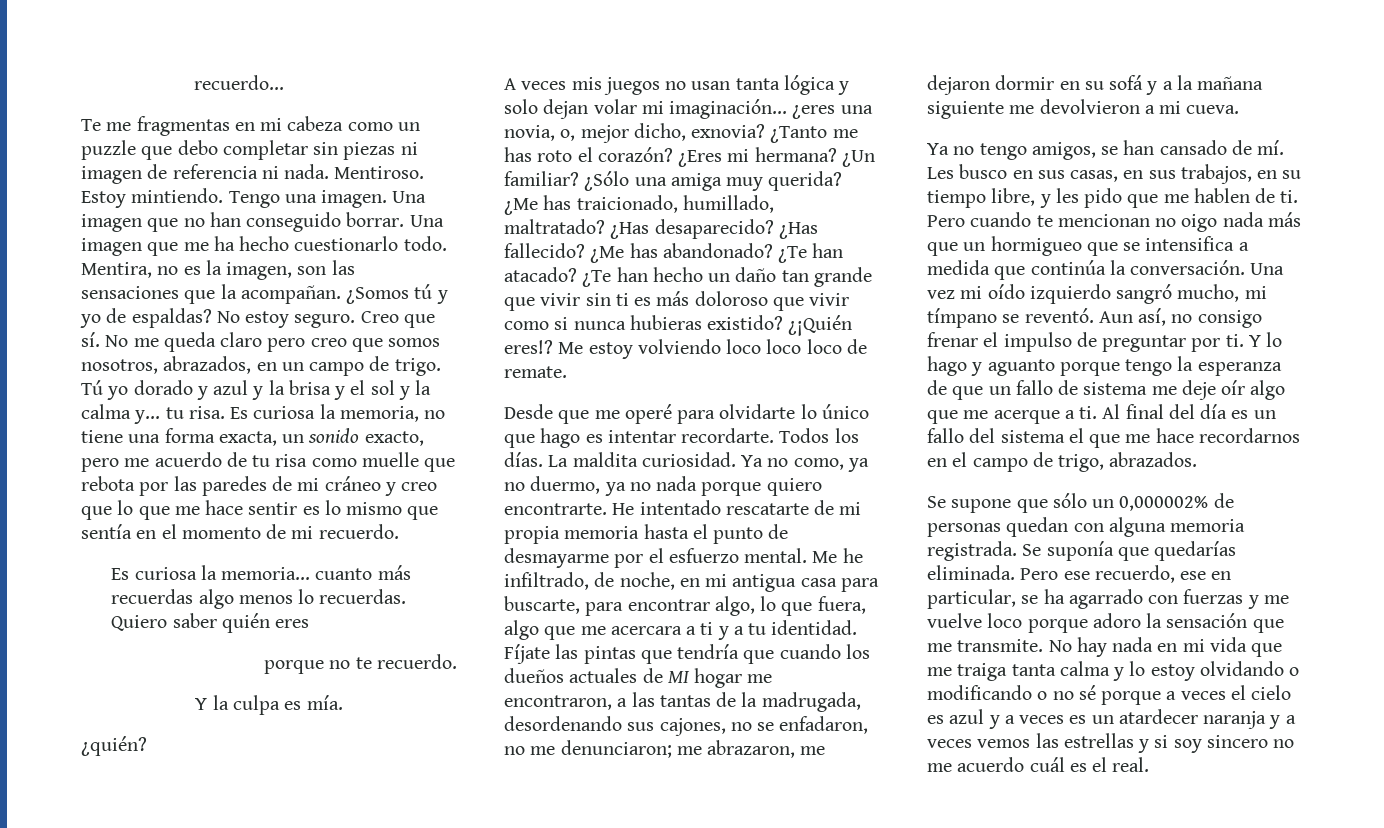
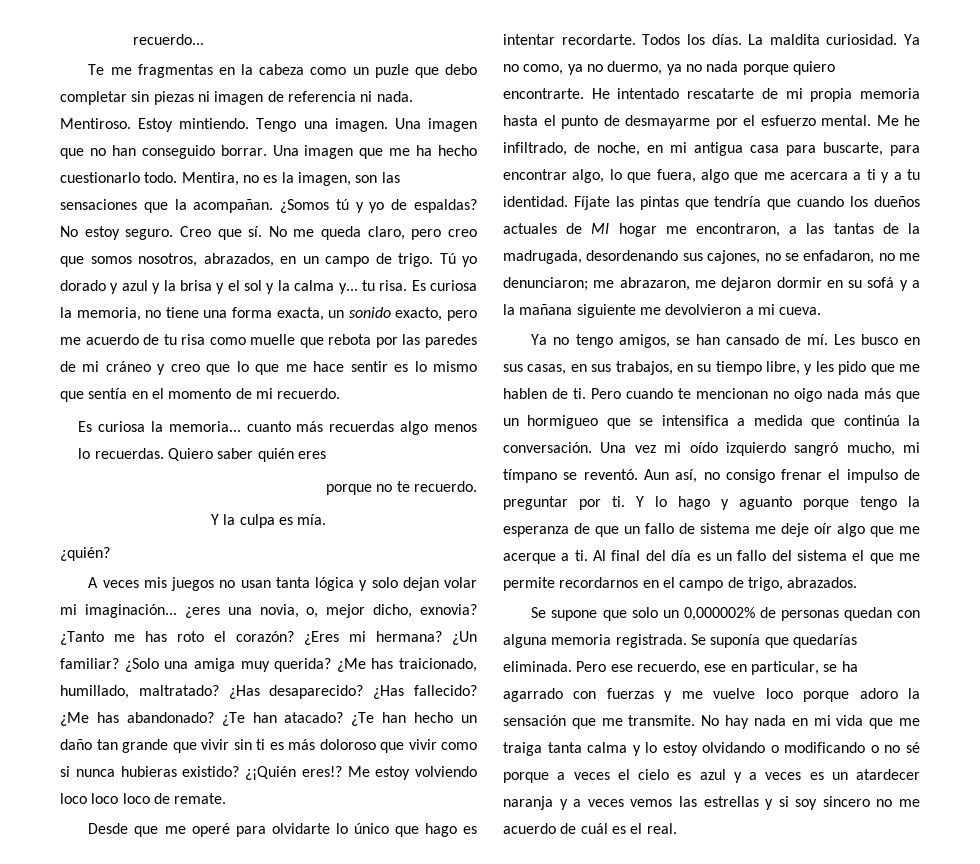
- Te me fragmentas en mi cabeza como un puzzle que debo completar sin piezas ni imagen de referencia ni nada.
+ Te me fragmentas en la cabeza como un puzle que debo completar sin piezas ni imagen de referencia ni nada.
- No me queda claro pero creo que somos nosotros, abrazados, en un campo de trigo.
+ No me queda claro, pero creo que somos nosotros, abrazados, en un campo de trigo.
- ¿Sólo una amiga muy querida?
+ ¿Solo una amiga muy querida?
- Al final del día es un fallo del sistema el que me hace recordarnos en el campo de trigo, abrazados.
+ Al final del día es un fallo del sistema el que me permite recordarnos en el campo de trigo, abrazados.
- Se supone que sólo un 0,000002% de personas quedan con alguna memoria registrada.
+ Se supone que solo un 0,000002% de personas quedan con alguna memoria registrada.
- No hay nada en mi vida que me traiga tanta calma y lo estoy olvidando o modificando o no sé porque a veces el cielo es azul y a veces es un atardecer naranja y a veces vemos las estrellas y si soy sincero no me acuerdo cuál es el real.
+ No hay nada en mi vida que me traiga tanta calma y lo estoy olvidando o modificando o no sé porque a veces el cielo es azul y a veces es un atardecer naranja y a veces vemos las estrellas y si soy sincero no me acuerdo de cuál es el real.

